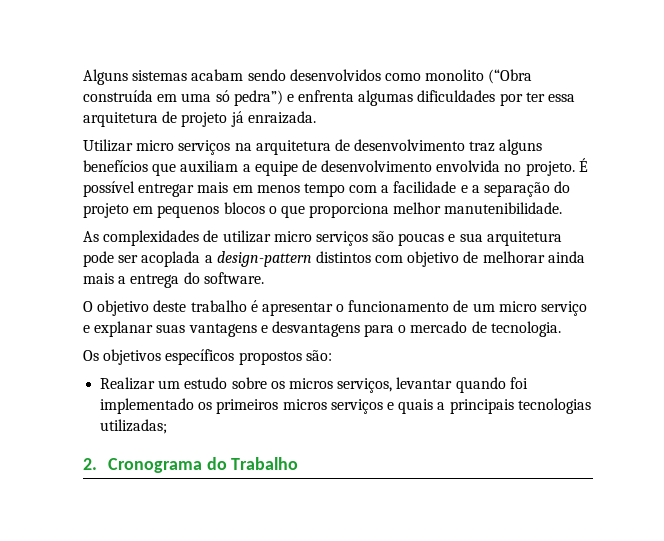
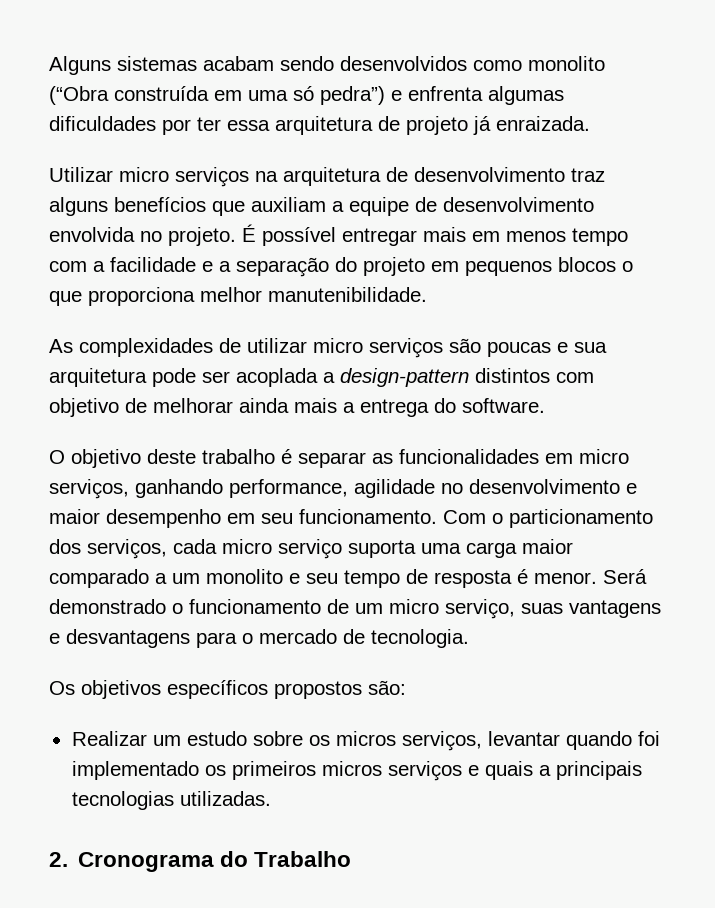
- O objetivo deste trabalho é apresentar o funcionamento de um micro serviço e explanar suas vantagens e desvantagens para o mercado de tecnologia.
+ O objetivo deste trabalho é separar as funcionalidades em micro serviços, ganhando performance, agilidade no desenvolvimento e maior desempenho em seu funcionamento. Com o particionamento dos serviços, cada micro serviço suporta uma carga maior comparado a um monolito e seu tempo de resposta é menor. Será demonstrado o funcionamento de um micro serviço, suas vantagens e desvantagens para o mercado de tecnologia.
- Realizar um estudo sobre os micros serviços, levantar quando foi implementado os primeiros micros serviços e quais a principais tecnologias utilizadas;
+ Realizar um estudo sobre os micros serviços, levantar quando foi implementado os primeiros micros serviços e quais a principais tecnologias utilizadas.

